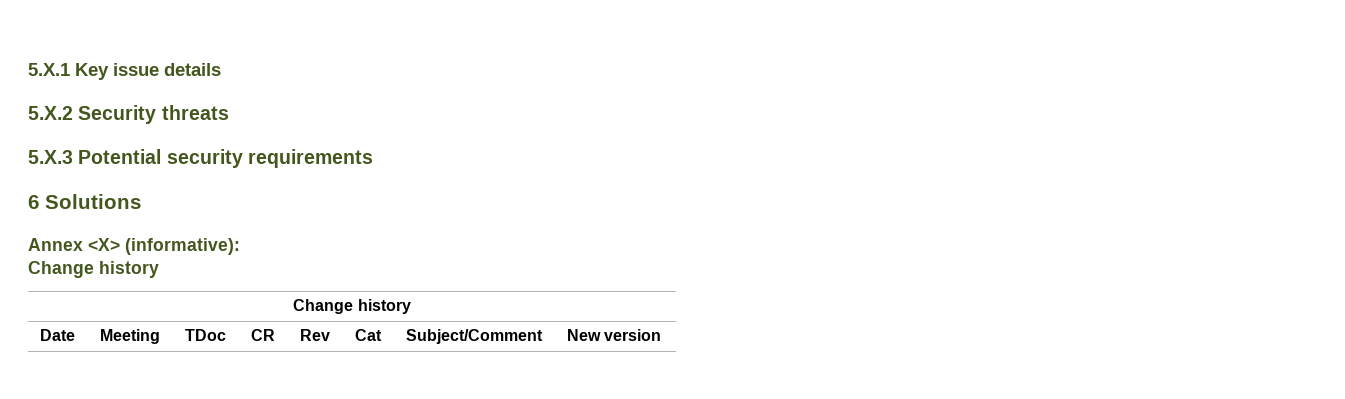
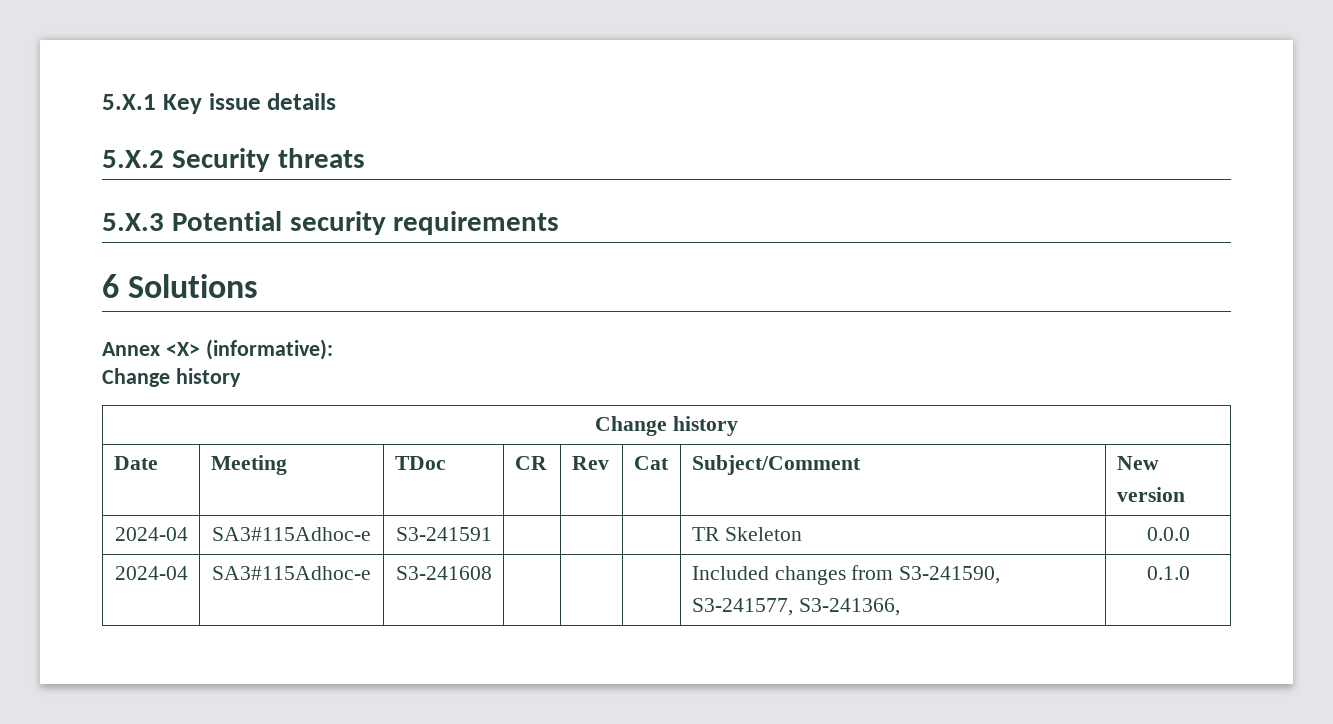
+ 2024-04 | SA3#115Adhoc-e | S3-241591 | | | | TR Skeleton | 0.0.0
+ 2024-04 | SA3#115Adhoc-e | S3-241608 | | | | Included changes from S3-241590, S3-241577, S3-241366, | 0.1.0

